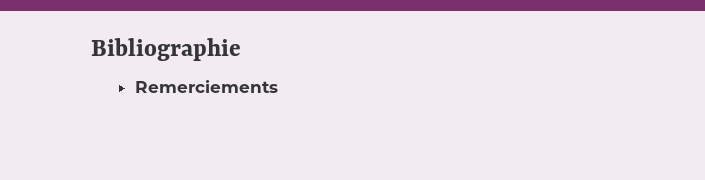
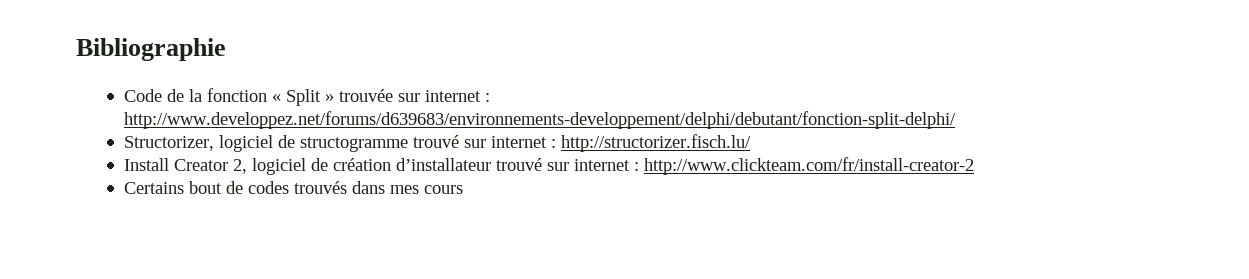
- Remerciements
+ Code de la fonction « Split » trouvée sur internet : http://www.developpez.net/forums/d639683/environnements-developpement/delphi/debutant/fonction-split-delphi/
+ Structorizer, logiciel de structogramme trouvé sur internet : http://structorizer.fisch.lu/
+ Install Creator 2, logiciel de création d’installateur trouvé sur internet : http://www.clickteam.com/fr/install-creator-2
+ Certains bout de codes trouvés dans mes cours

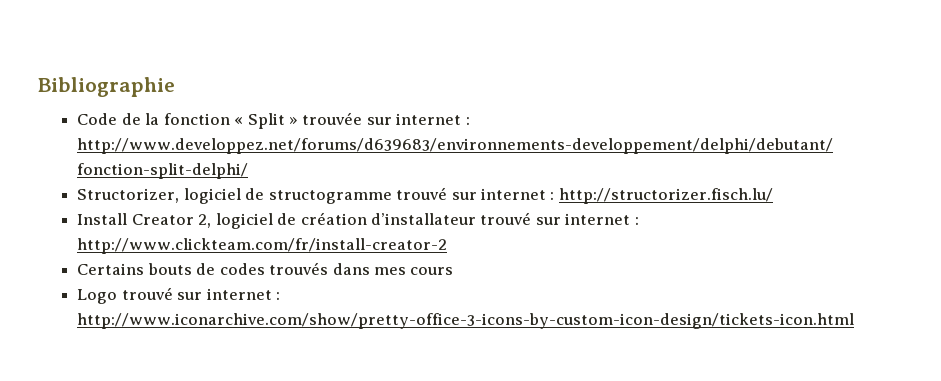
- Certains bout de codes trouvés dans mes cours
+ Certains bouts de codes trouvés dans mes cours
+ Logo trouvé sur internet : http://www.iconarchive.com/show/pretty-office-3-icons-by-custom-icon-design/tickets-icon.html

